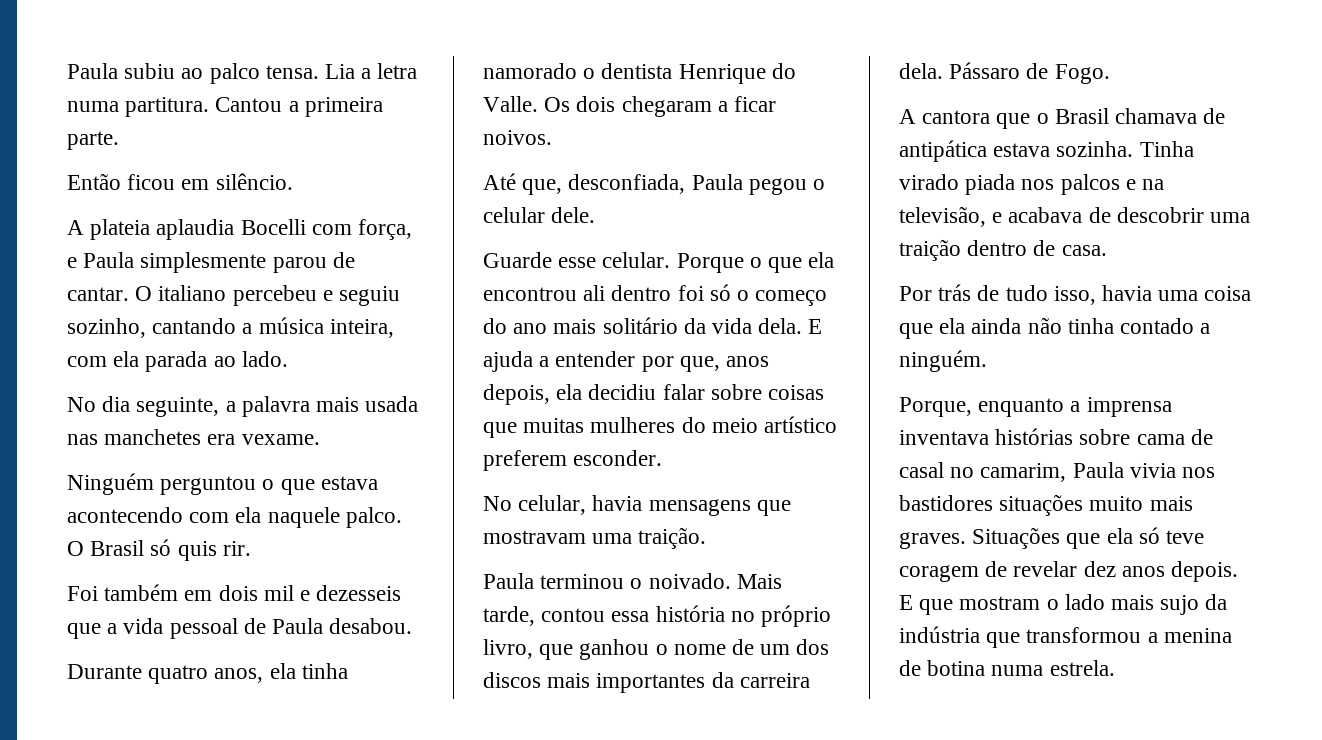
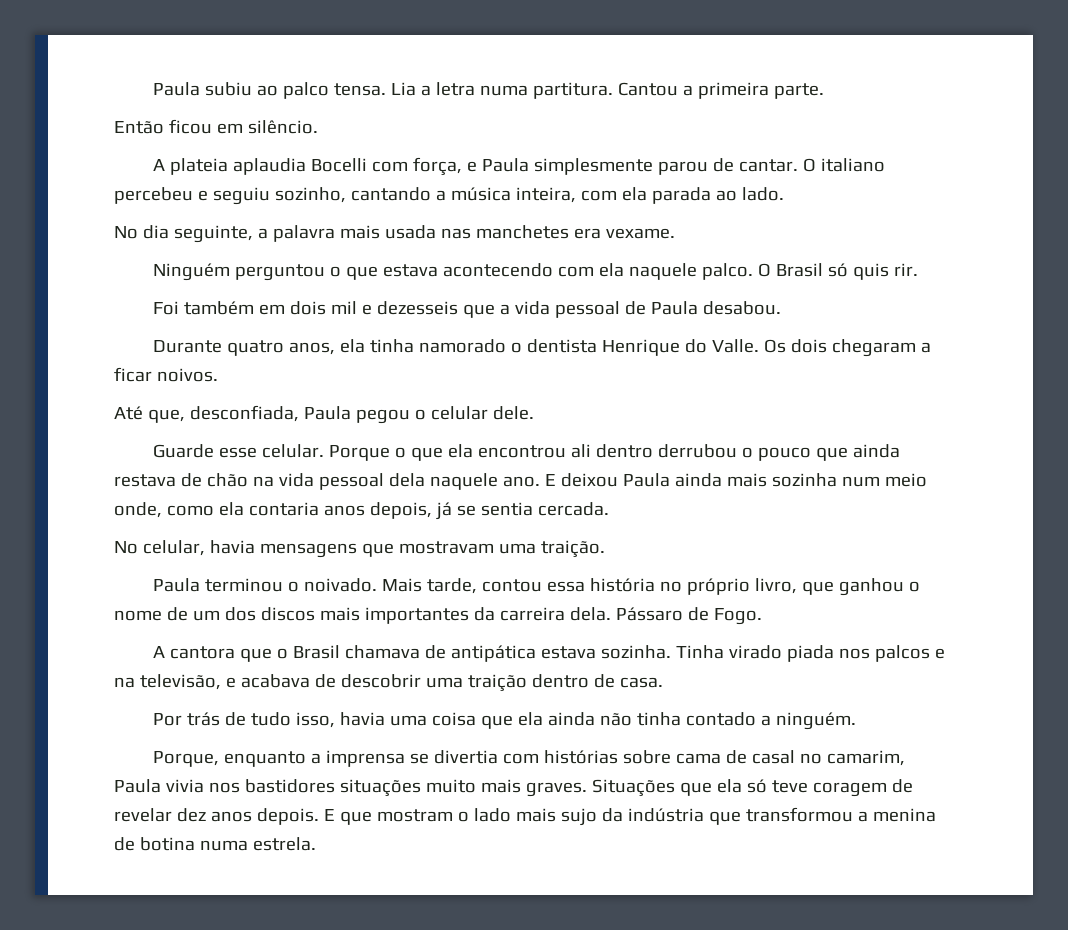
- Porque o que ela encontrou ali dentro foi só o começo do ano mais solitário da vida dela. E ajuda a entender por que, anos depois, ela decidiu falar sobre coisas que muitas mulheres do meio artístico preferem esconder.
+ Porque o que ela encontrou ali dentro derrubou o pouco que ainda restava de chão na vida pessoal dela naquele ano. E deixou Paula ainda mais sozinha num meio onde, como ela contaria anos depois, já se sentia cercada.
- Porque, enquanto a imprensa inventava histórias sobre cama de casal no camarim, Paula vivia nos bastidores situações muito mais graves.
+ Porque, enquanto a imprensa se divertia com histórias sobre cama de casal no camarim, Paula vivia nos bastidores situações muito mais graves.

